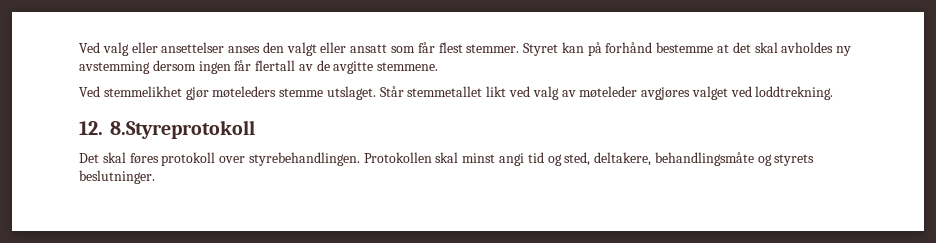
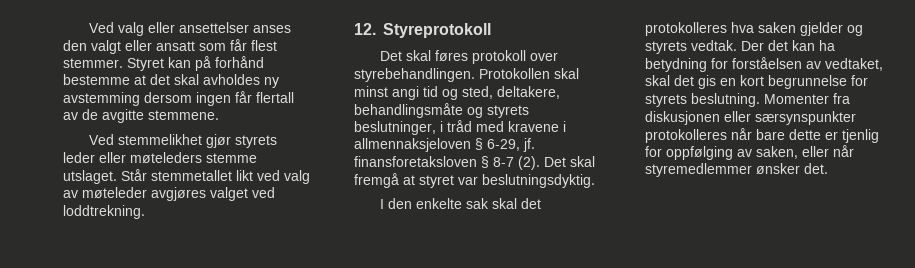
- Ved stemmelikhet gjør møteleders stemme utslaget.
+ Ved stemmelikhet gjør styrets leder eller møteleders stemme utslaget.
- 12. 8.Styreprotokoll
+ 12. Styreprotokoll
- Protokollen skal minst angi tid og sted, deltakere, behandlingsmåte og styrets beslutninger.
+ Protokollen skal minst angi tid og sted, deltakere, behandlingsmåte og styrets beslutninger, i tråd med kravene i allmennaksjeloven § 6-29, jf. finansforetaksloven § 8-7 (2). Det skal fremgå at styret var beslutningsdyktig.
+ I den enkelte sak skal det protokolleres hva saken gjelder og styrets vedtak. Der det kan ha betydning for forståelsen av vedtaket, skal det gis en kort begrunnelse for styrets beslutning. Momenter fra diskusjonen eller særsynspunkter protokolleres når bare dette er tjenlig for oppfølging av saken, eller når styremedlemmer ønsker det.

